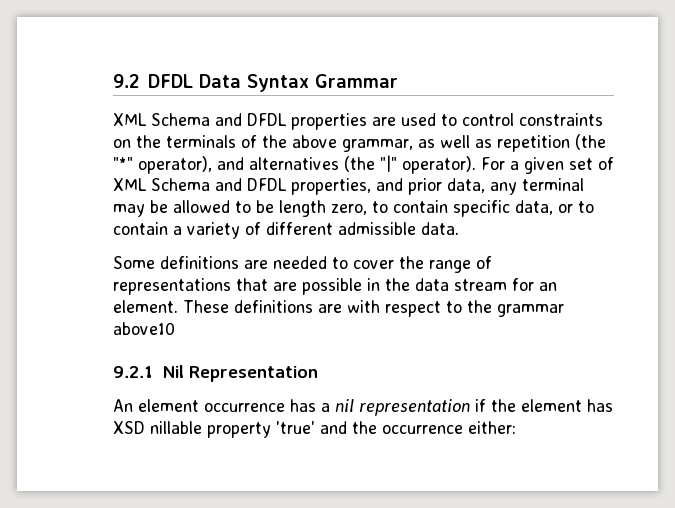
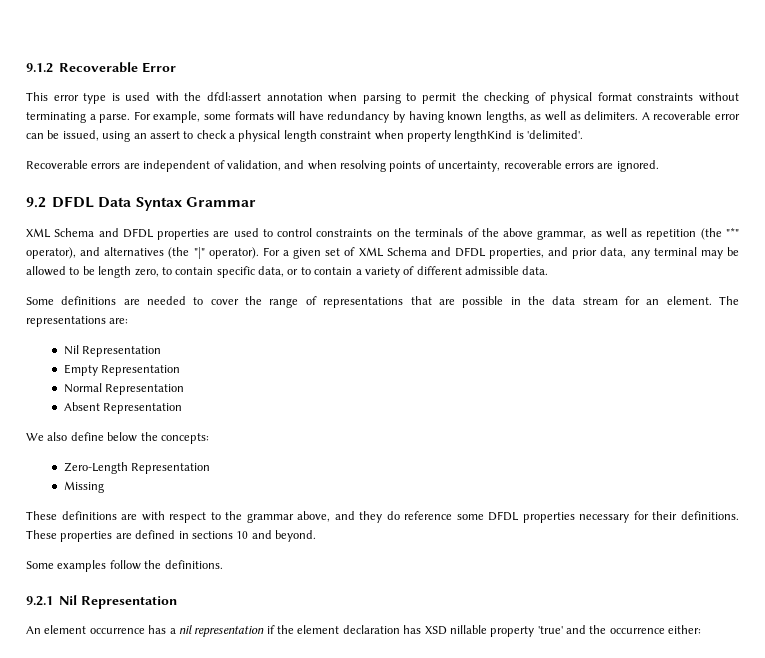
+ 9.1.2 Recoverable Error
+ This error type is used with the dfdl:assert annotation when parsing to permit the checking of physical format constraints without terminating a parse. For example, some formats will have redundancy by having known lengths, as well as delimiters. A recoverable error can be issued, using an assert to check a physical length constraint when property lengthKind is 'delimited'.
+ Recoverable errors are independent of validation, and when resolving points of uncertainty, recoverable errors are ignored.
- Some definitions are needed to cover the range of representations that are possible in the data stream for an element. These definitions are with respect to the grammar above10
+ Some definitions are needed to cover the range of representations that are possible in the data stream for an element. The representations are:
+ Nil Representation
+ Empty Representation
+ Normal Representation
+ Absent Representation
+ We also define below the concepts:
+ Zero-Length Representation
+ Missing
+ These definitions are with respect to the grammar above, and they do reference some DFDL properties necessary for their definitions. These properties are defined in sections 10 and beyond.
+ Some examples follow the definitions.
- An element occurrence has a nil representation if the element has XSD nillable property 'true' and the occurrence either:
+ An element occurrence has a nil representation if the element declaration has XSD nillable property 'true' and the occurrence either:

